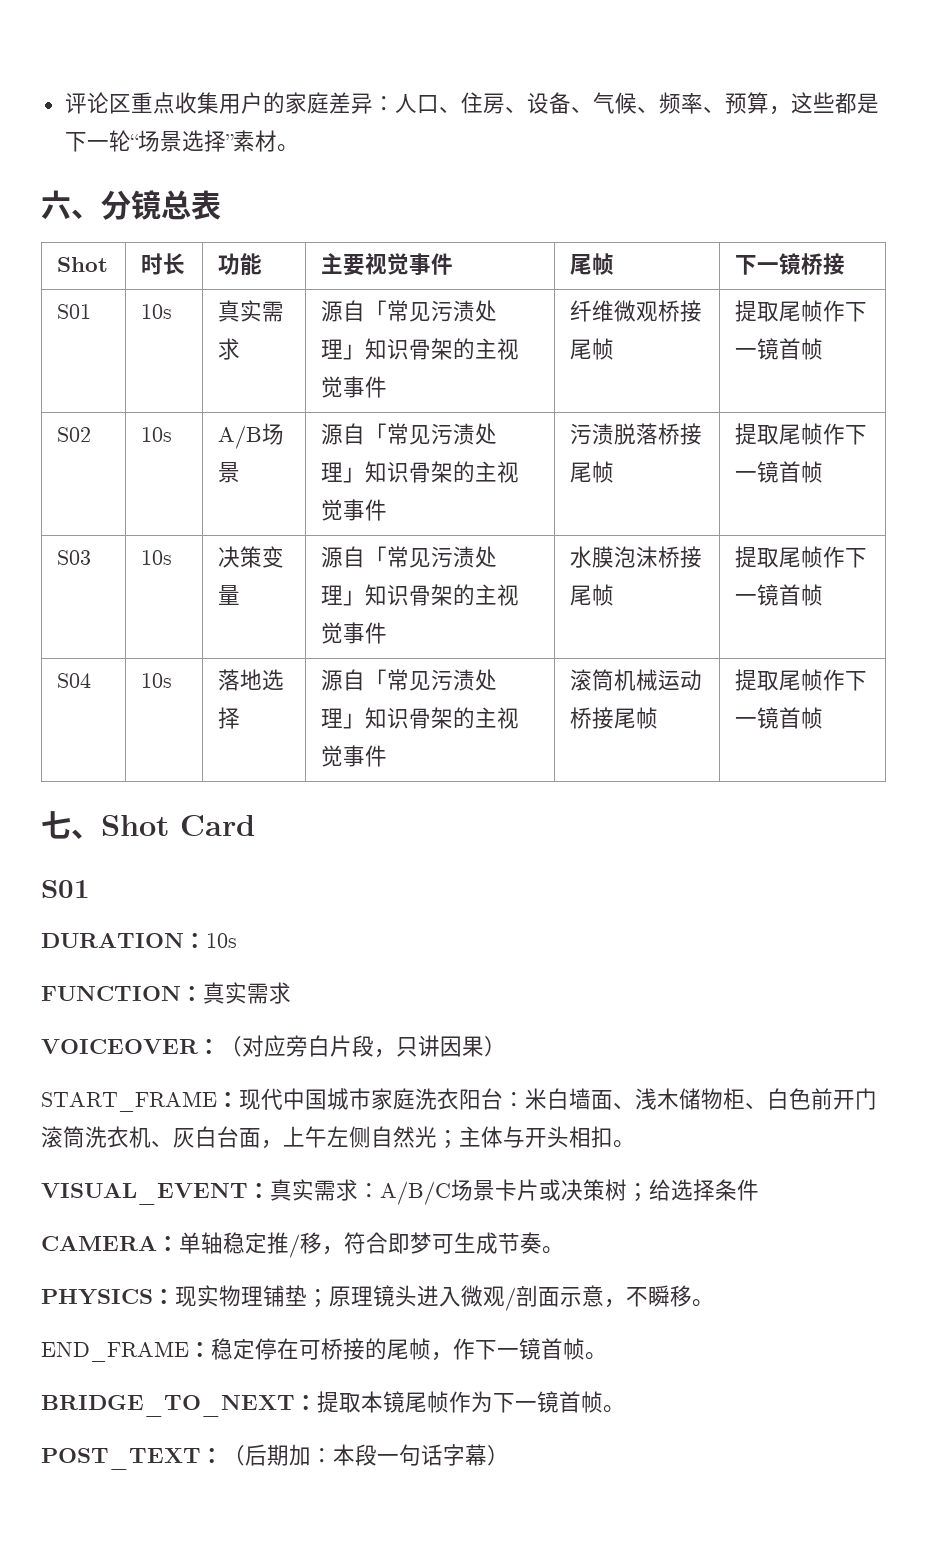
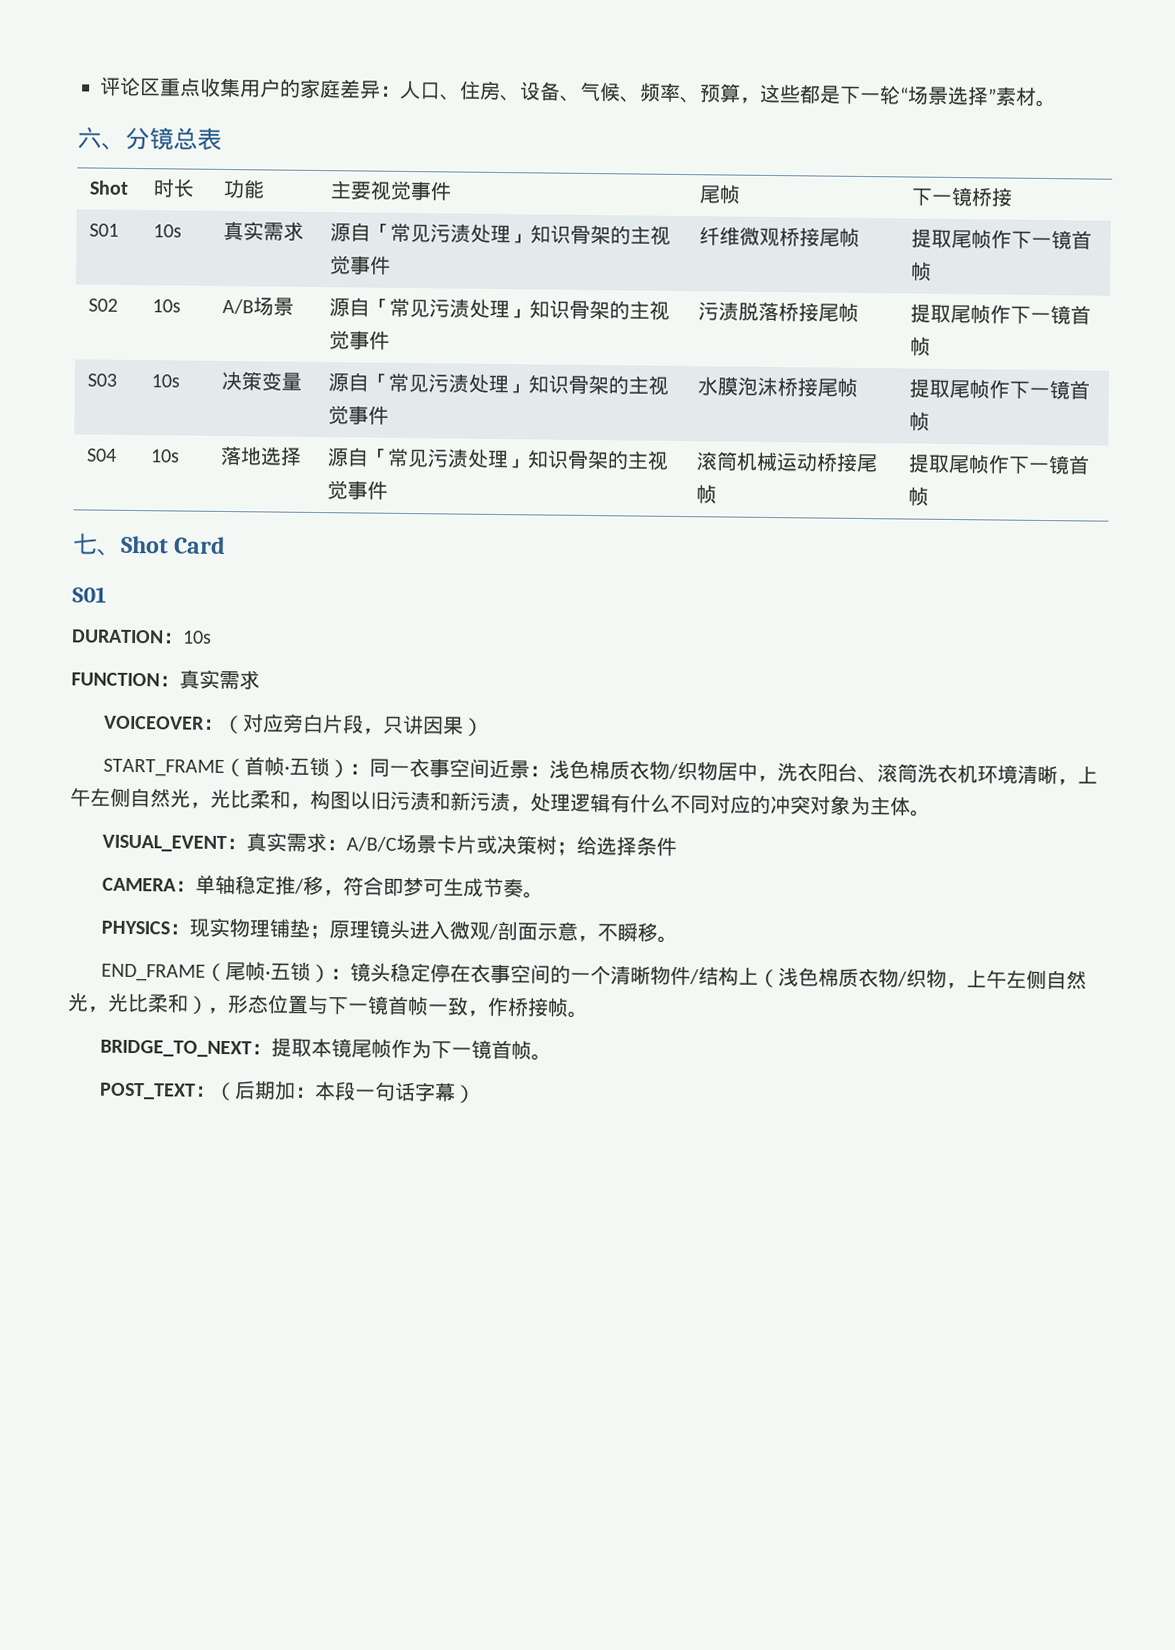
- START_FRAME：现代中国城市家庭洗衣阳台：米白墙面、浅木储物柜、白色前开门滚筒洗衣机、灰白台面，上午左侧自然光；主体与开头相扣。
+ START_FRAME（首帧·五锁）：同一衣事空间近景：浅色棉质衣物/织物居中，洗衣阳台、滚筒洗衣机环境清晰，上午左侧自然光，光比柔和，构图以旧污渍和新污渍，处理逻辑有什么不同对应的冲突对象为主体。
- END_FRAME：稳定停在可桥接的尾帧，作下一镜首帧。
+ END_FRAME（尾帧·五锁）：镜头稳定停在衣事空间的一个清晰物件/结构上（浅色棉质衣物/织物，上午左侧自然光，光比柔和），形态位置与下一镜首帧一致，作桥接帧。

